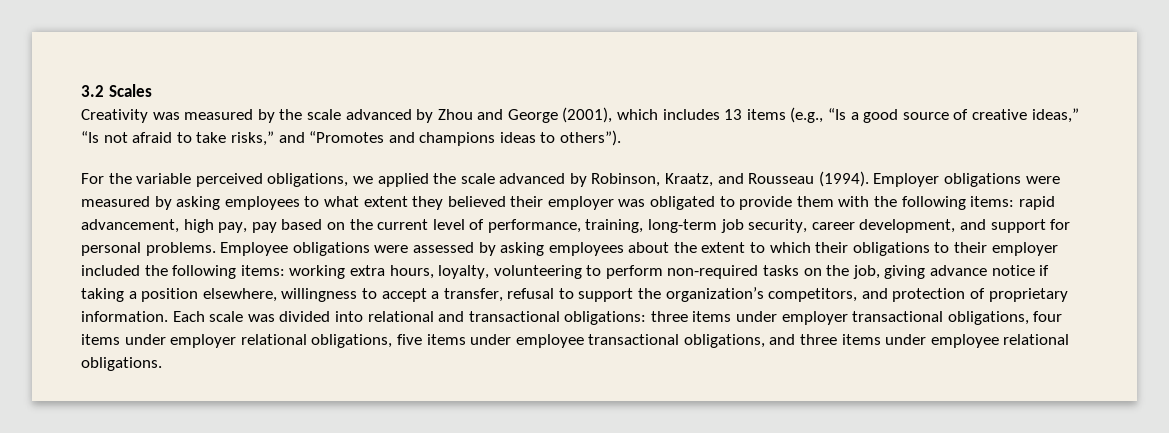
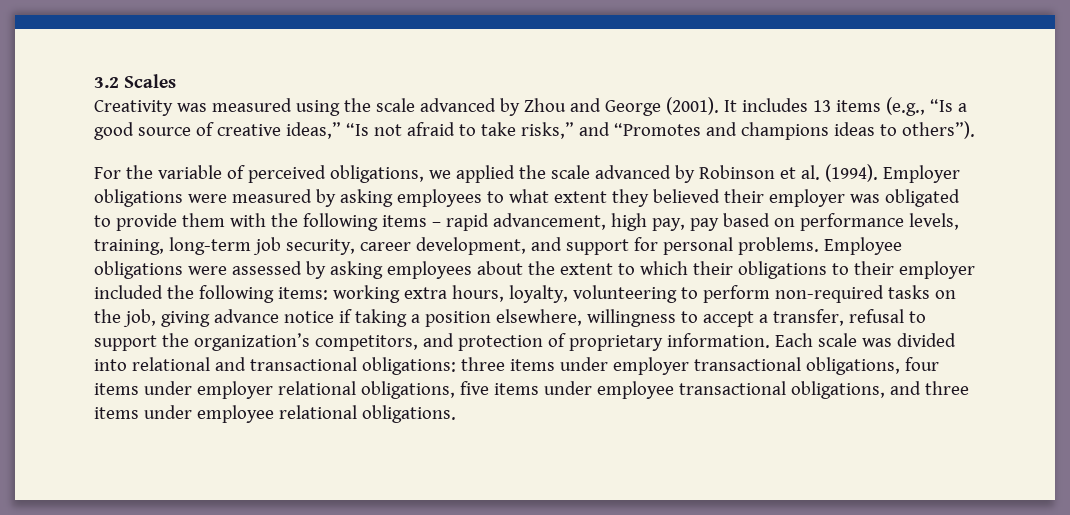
- Creativity was measured by the scale advanced by Zhou and George (2001), which includes 13 items (e.g., “Is a good source of creative ideas,” “Is not afraid to take risks,” and “Promotes and champions ideas to others”).
+ Creativity was measured using the scale advanced by Zhou and George (2001). It includes 13 items (e.g., “Is a good source of creative ideas,” “Is not afraid to take risks,” and “Promotes and champions ideas to others”).
- For the variable perceived obligations, we applied the scale advanced by Robinson, Kraatz, and Rousseau (1994).
+ For the variable of perceived obligations, we applied the scale advanced by Robinson et al. (1994).
- Employer obligations were measured by asking employees to what extent they believed their employer was obligated to provide them with the following items: rapid advancement, high pay, pay based on the current level of performance, training, long-term job security, career development, and support for personal problems.
+ Employer obligations were measured by asking employees to what extent they believed their employer was obligated to provide them with the following items – rapid advancement, high pay, pay based on performance levels, training, long-term job security, career development, and support for personal problems.

